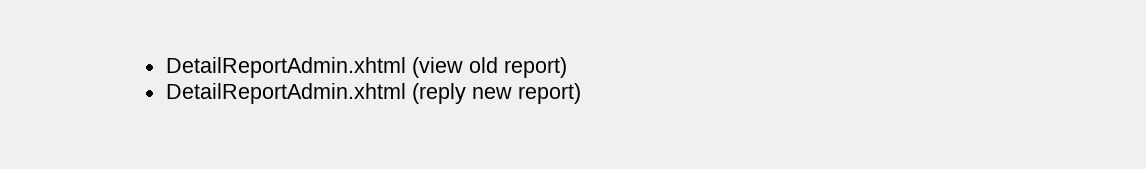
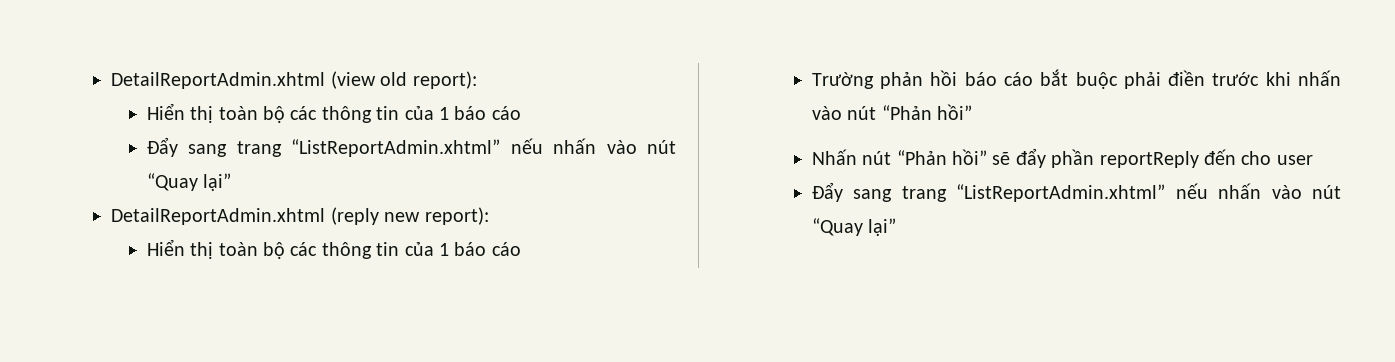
- DetailReportAdmin.xhtml (view old report)
- DetailReportAdmin.xhtml (reply new report)
+ DetailReportAdmin.xhtml (view old report):
+ Hiển thị toàn bộ các thông tin của 1 báo cáo
+ Đẩy sang trang “ListReportAdmin.xhtml” nếu nhấn vào nút “Quay lại”
+ DetailReportAdmin.xhtml (reply new report):
+ Hiển thị toàn bộ các thông tin của 1 báo cáo
+ Trường phản hồi báo cáo bắt buộc phải điền trước khi nhấn vào nút “Phản hồi”
+ Nhấn nút “Phản hồi” sẽ đẩy phần reportReply đến cho user
+ Đẩy sang trang “ListReportAdmin.xhtml” nếu nhấn vào nút “Quay lại”

